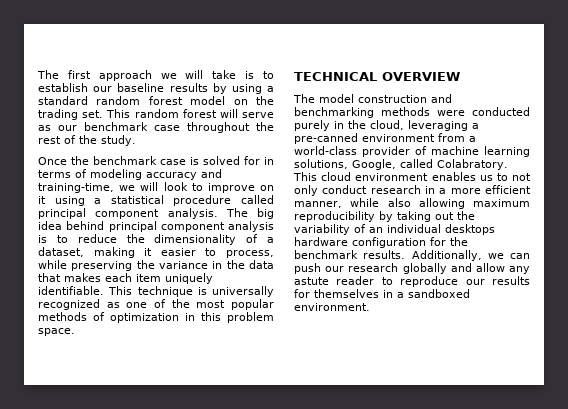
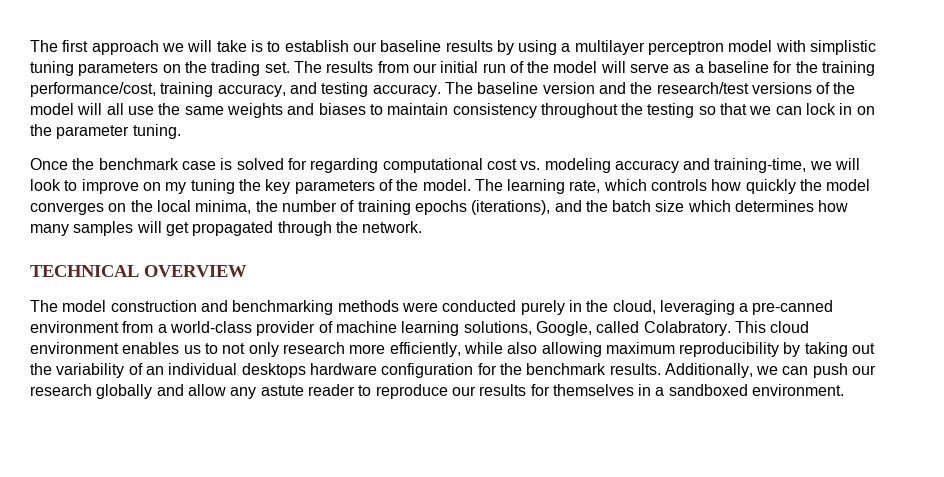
- The first approach we will take is to establish our baseline results by using a standard random forest model on the trading set. This random forest will serve as our benchmark case throughout the rest of the study.
+ The first approach we will take is to establish our baseline results by using a multilayer perceptron model with simplistic tuning parameters on the trading set. The results from our initial run of the model will serve as a baseline for the training performance/cost, training accuracy, and testing accuracy. The baseline version and the research/test versions of the model will all use the same weights and biases to maintain consistency throughout the testing so that we can lock in on the parameter tuning.
- Once the benchmark case is solved for in terms of modeling accuracy and training-time, we will look to improve on it using a statistical procedure called principal component analysis. The big idea behind principal component analysis is to reduce the dimensionality of a dataset, making it easier to process, while preserving the variance in the data that makes each item uniquely identifiable. This technique is universally recognized as one of the most popular methods of optimization in this problem space.
+ Once the benchmark case is solved for regarding computational cost vs. modeling accuracy and training-time, we will look to improve on my tuning the key parameters of the model. The learning rate, which controls how quickly the model converges on the local minima, the number of training epochs (iterations), and the batch size which determines how many samples will get propagated through the network.
- This cloud environment enables us to not only conduct research in a more efficient manner, while also allowing maximum reproducibility by taking out the variability of an individual desktops hardware configuration for the benchmark results.
+ This cloud environment enables us to not only research more efficiently, while also allowing maximum reproducibility by taking out the variability of an individual desktops hardware configuration for the benchmark results.

